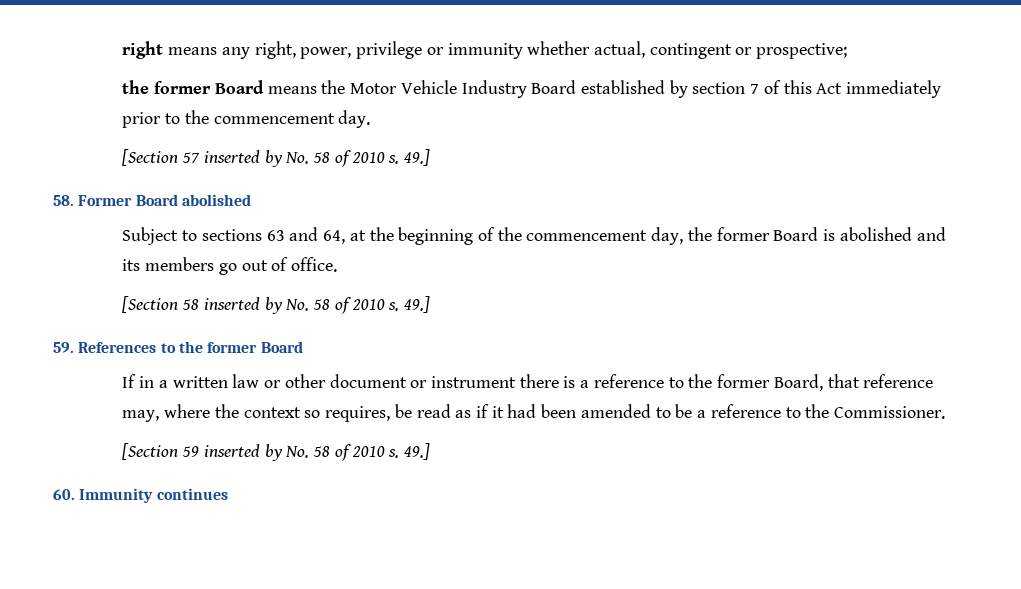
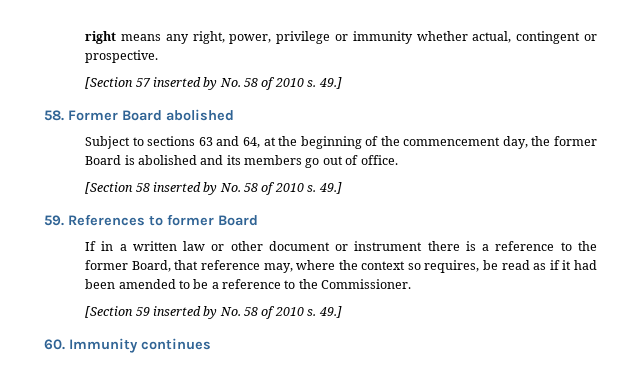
- right means any right, power, privilege or immunity whether actual, contingent or prospective;
- the former Board means the Motor Vehicle Industry Board established by section 7 of this Act immediately prior to the commencement day.
+ right means any right, power, privilege or immunity whether actual, contingent or prospective.
- 59. References to the former Board
+ 59. References to former Board

